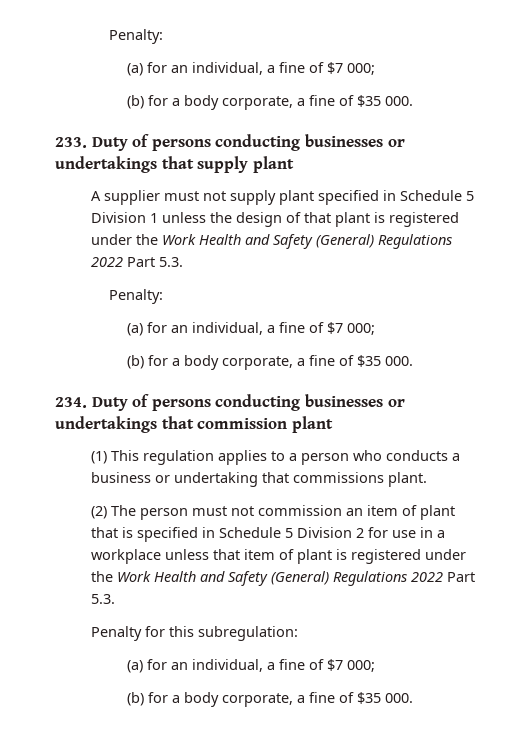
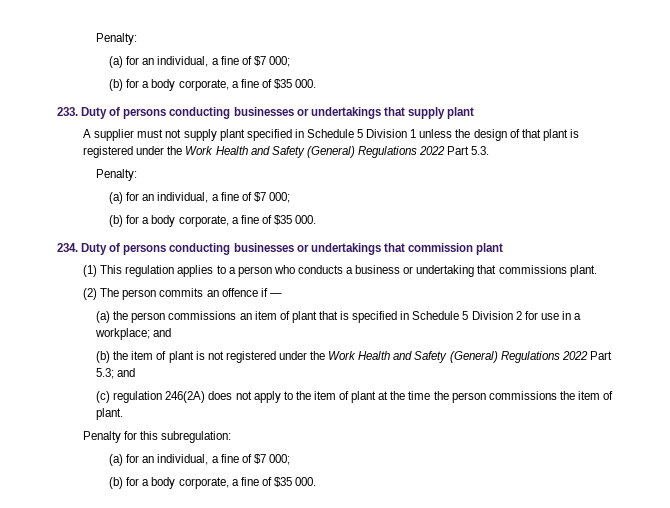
- (2) The person must not commission an item of plant that is specified in Schedule 5 Division 2 for use in a workplace unless that item of plant is registered under the Work Health and Safety (General) Regulations 2022 Part 5.3.
+ (2) The person commits an offence if —
+ (a) the person commissions an item of plant that is specified in Schedule 5 Division 2 for use in a workplace; and
+ (b) the item of plant is not registered under the Work Health and Safety (General) Regulations 2022 Part 5.3; and
+ (c) regulation 246(2A) does not apply to the item of plant at the time the person commissions the item of plant.

